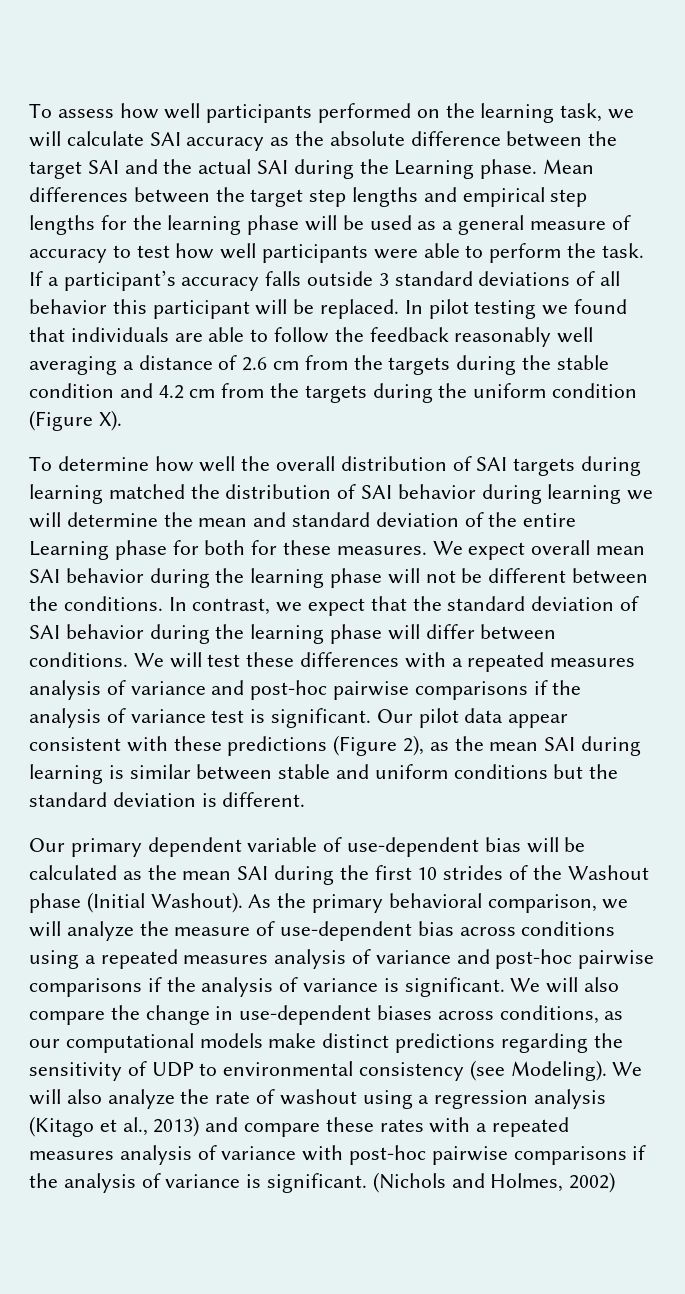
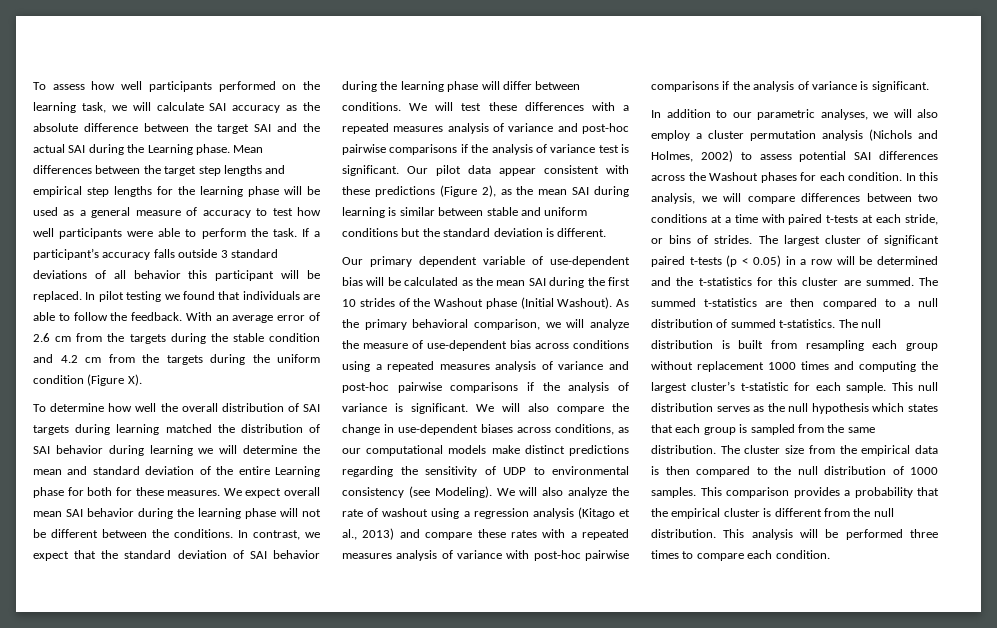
- In pilot testing we found that individuals are able to follow the feedback reasonably well averaging a distance of 2.6 cm from the targets during the stable condition and 4.2 cm from the targets during the uniform condition (Figure X).
+ In pilot testing we found that individuals are able to follow the feedback. With an average error of 2.6 cm from the targets during the stable condition and 4.2 cm from the targets during the uniform condition (Figure X).
- We will also analyze the rate of washout using a regression analysis (Kitago et al., 2013) and compare these rates with a repeated measures analysis of variance with post-hoc pairwise comparisons if the analysis of variance is significant. (Nichols and Holmes, 2002)
+ We will also analyze the rate of washout using a regression analysis (Kitago et al., 2013) and compare these rates with a repeated measures analysis of variance with post-hoc pairwise comparisons if the analysis of variance is significant.
+ In addition to our parametric analyses, we will also employ a cluster permutation analysis (Nichols and Holmes, 2002) to assess potential SAI differences across the Washout phases for each condition. In this analysis, we will compare differences between two conditions at a time with paired t-tests at each stride, or bins of strides. The largest cluster of significant paired t-tests (p < 0.05) in a row will be determined and the t-statistics for this cluster are summed. The summed t-statistics are then compared to a null distribution of summed t-statistics. The null distribution is built from resampling each group without replacement 1000 times and computing the largest cluster’s t-statistic for each sample. This null distribution serves as the null hypothesis which states that each group is sampled from the same distribution. The cluster size from the empirical data is then compared to the null distribution of 1000 samples. This comparison provides a probability that the empirical cluster is different from the null distribution. This analysis will be performed three times to compare each condition.

